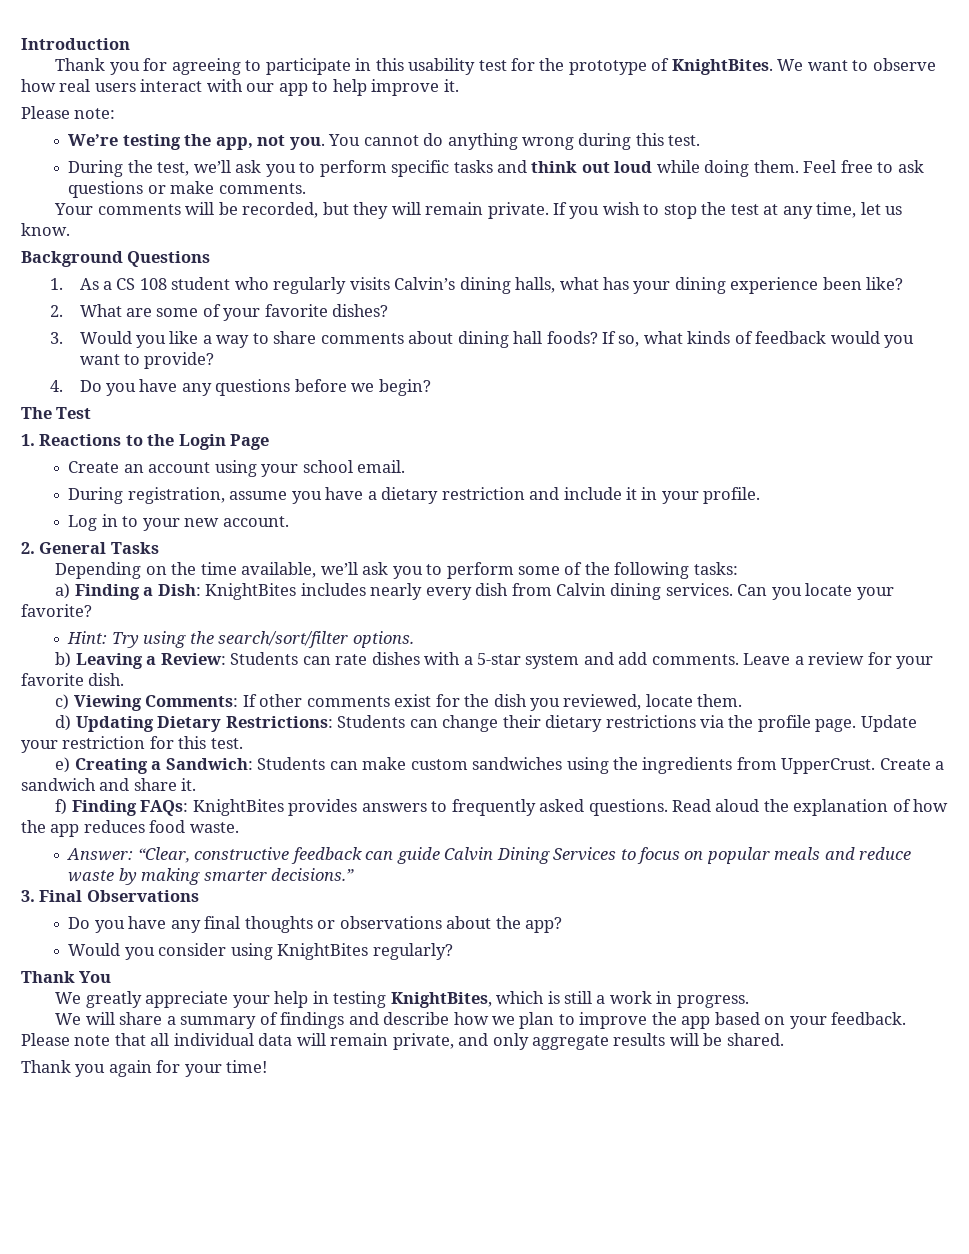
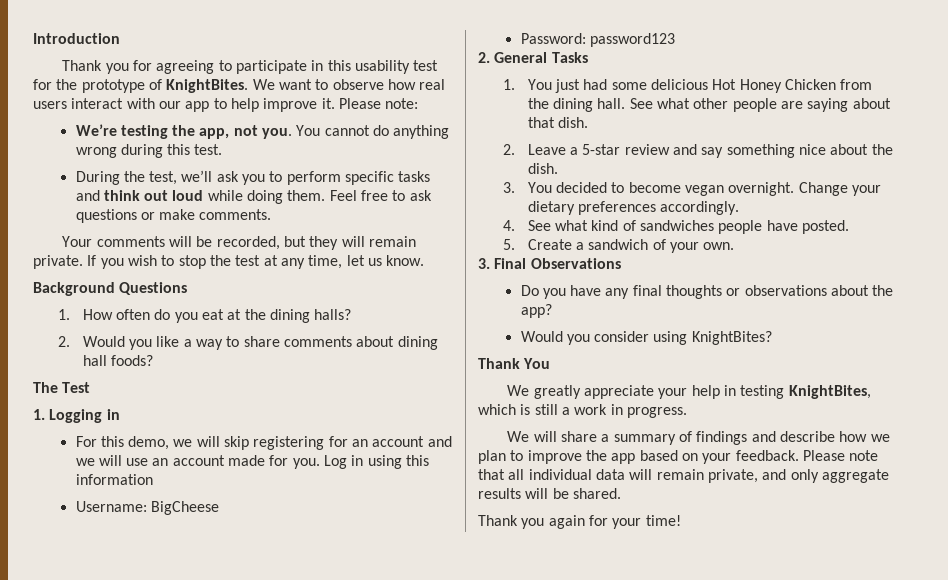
- We want to observe how real users interact with our app to help improve it.
- Please note:
+ We want to observe how real users interact with our app to help improve it. Please note:
- 1. As a CS 108 student who regularly visits Calvin’s dining halls, what has your dining experience been like?
- 2. What are some of your favorite dishes?
- 3. Would you like a way to share comments about dining hall foods? If so, what kinds of feedback would you want to provide?
- 4. Do you have any questions before we begin?
+ 1. How often do you eat at the dining halls?
+ 2. Would you like a way to share comments about dining hall foods?
  The Test
- 1. Reactions to the Login Page
- Create an account using your school email.
- During registration, assume you have a dietary restriction and include it in your profile.
- Log in to your new account.
+ 1. Logging in
+ For this demo, we will skip registering for an account and we will use an account made for you. Log in using this information
+ Username: BigCheese
+ Password: password123
  2. General Tasks
- Depending on the time available, we’ll ask you to perform some of the following tasks:
- a) Finding a Dish: KnightBites includes nearly every dish from Calvin dining services. Can you locate your favorite?
- Hint: Try using the search/sort/filter options.
- b) Leaving a Review: Students can rate dishes with a 5-star system and add comments. Leave a review for your favorite dish.
- c) Viewing Comments: If other comments exist for the dish you reviewed, locate them.
- d) Updating Dietary Restrictions: Students can change their dietary restrictions via the profile page. Update your restriction for this test.
- e) Creating a Sandwich: Students can make custom sandwiches using the ingredients from UpperCrust. Create a sandwich and share it.
- f) Finding FAQs: KnightBites provides answers to frequently asked questions. Read aloud the explanation of how the app reduces food waste.
- Answer: “Clear, constructive feedback can guide Calvin Dining Services to focus on popular meals and reduce waste by making smarter decisions.”
+ 1. You just had some delicious Hot Honey Chicken from the dining hall. See what other people are saying about that dish.
+ 2. Leave a 5-star review and say something nice about the dish.
+ 3. You decided to become vegan overnight. Change your dietary preferences accordingly.
+ 4. See what kind of sandwiches people have posted.
+ 5. Create a sandwich of your own.
- Would you consider using KnightBites regularly?
+ Would you consider using KnightBites?

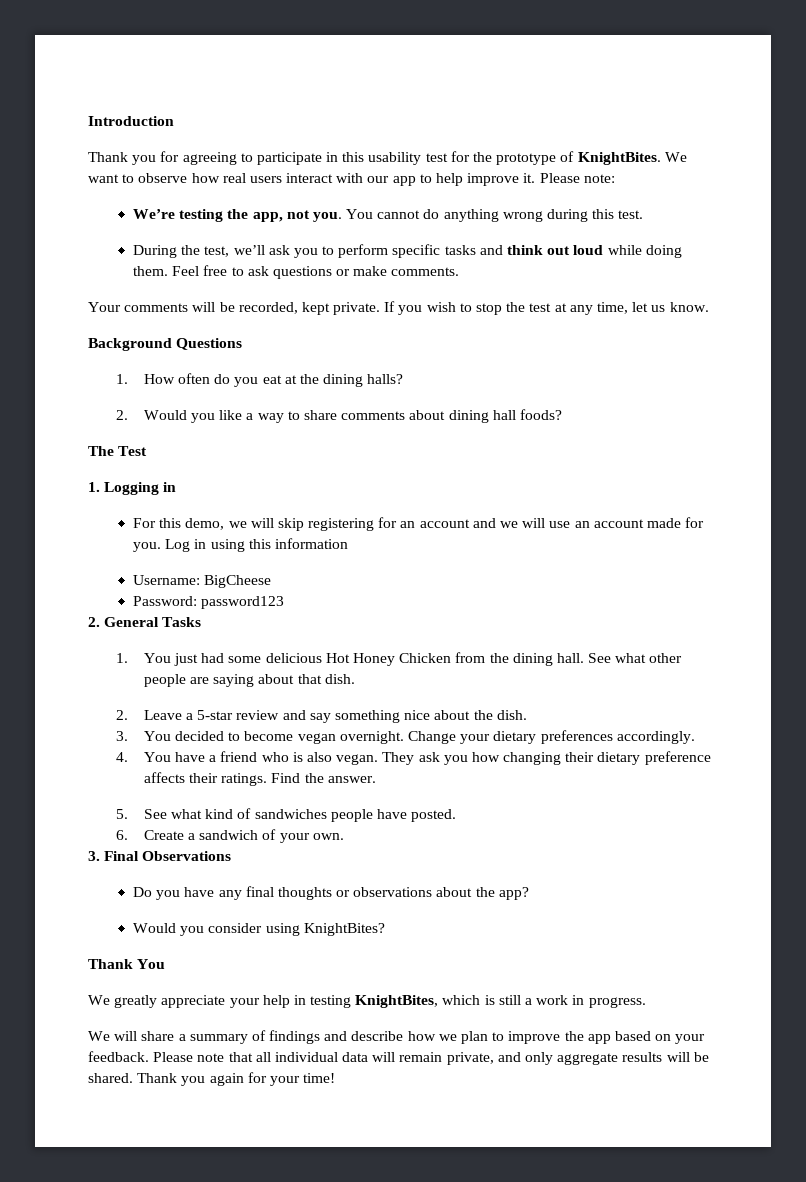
- Your comments will be recorded, but they will remain private.
+ Your comments will be recorded, kept private.
- 4. See what kind of sandwiches people have posted.
+ 4. You have a friend who is also vegan. They ask you how changing their dietary preference affects their ratings. Find the answer.
+ 5. See what kind of sandwiches people have posted.
- 5. Create a sandwich of your own.
+ 6. Create a sandwich of your own.
- Please note that all individual data will remain private, and only aggregate results will be shared.
- Thank you again for your time!
+ Please note that all individual data will remain private, and only aggregate results will be shared. Thank you again for your time!

